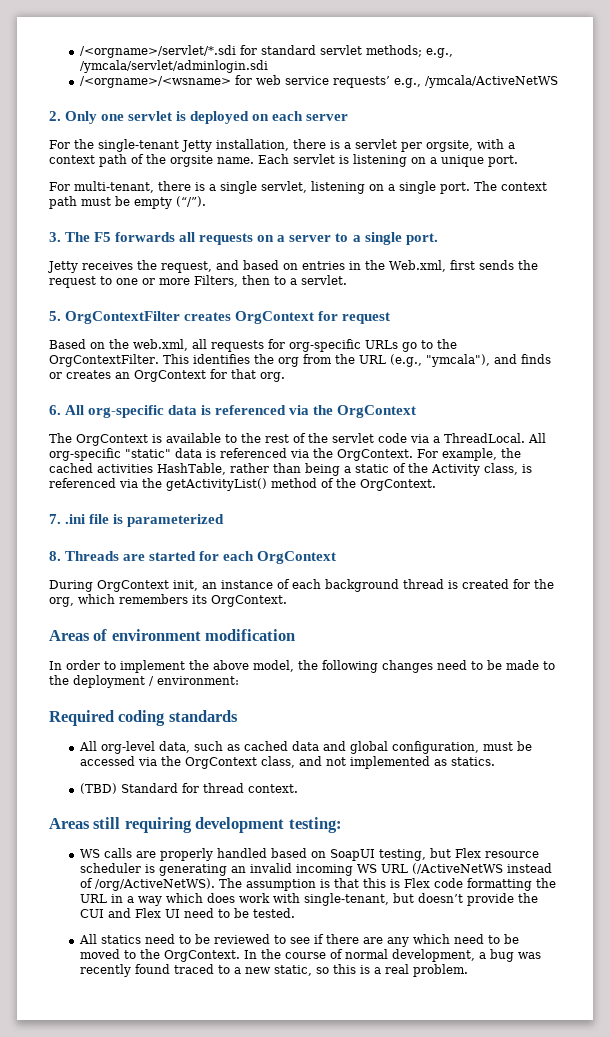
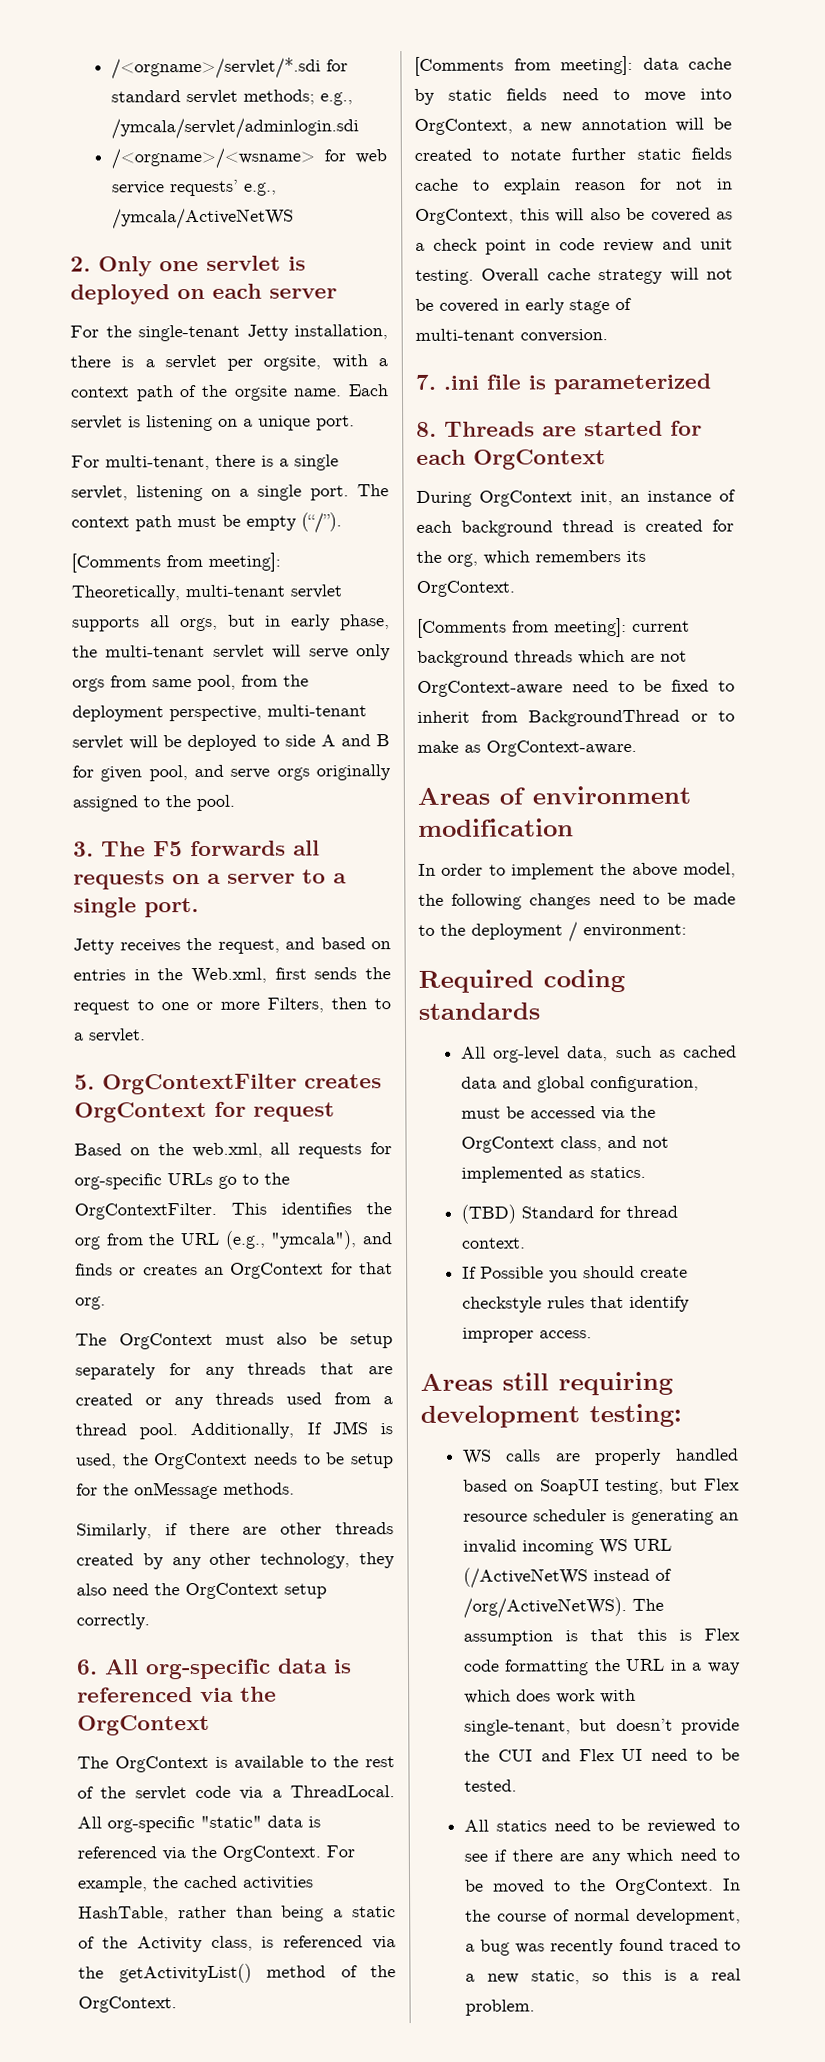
+ [Comments from meeting]: Theoretically, multi-tenant servlet supports all orgs, but in early phase, the multi-tenant servlet will serve only orgs from same pool, from the deployment perspective, multi-tenant servlet will be deployed to side A and B for given pool, and serve orgs originally assigned to the pool.
+ The OrgContext must also be setup separately for any threads that are created or any threads used from a thread pool. Additionally, If JMS is used, the OrgContext needs to be setup for the onMessage methods.
+ Similarly, if there are other threads created by any other technology, they also need the OrgContext setup correctly.
+ [Comments from meeting]: data cache by static fields need to move into OrgContext, a new annotation will be created to notate further static fields cache to explain reason for not in OrgContext, this will also be covered as a check point in code review and unit testing. Overall cache strategy will not be covered in early stage of multi-tenant conversion.
+ [Comments from meeting]: current background threads which are not OrgContext-aware need to be fixed to inherit from BackgroundThread or to make as OrgContext-aware.
+ If Possible you should create checkstyle rules that identify improper access.

